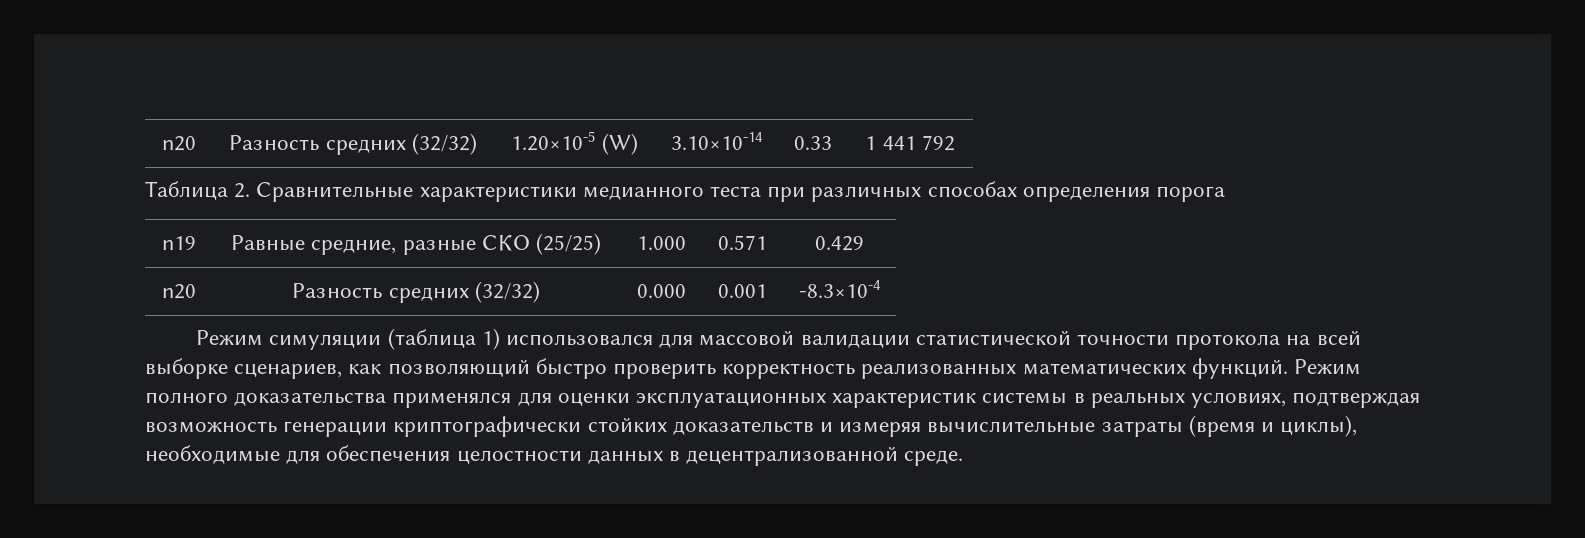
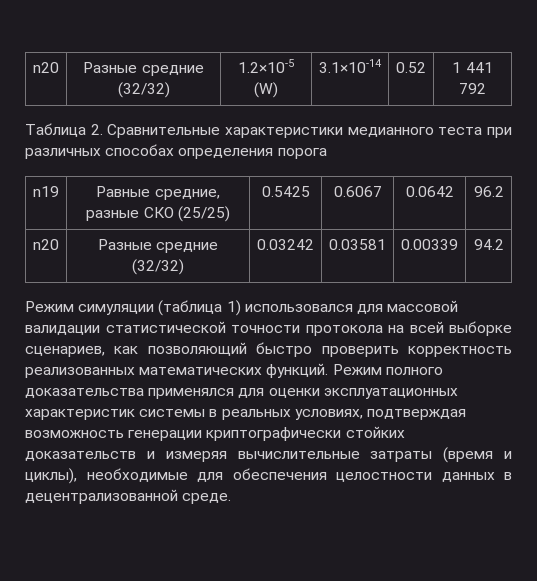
- n20 | Разность средних (32/32) | 1.20×10-5 (W) | 3.10×10-14 | 0.33 | 1 441 792
+ n20 | Разные средние (32/32) | 1.2×10-5 (W) | 3.1×10-14 | 0.52 | 1 441 792
- n19 | Равные средние, разные СКО (25/25) | 1.000 | 0.571 | 0.429
- n20 | Разность средних (32/32) | 0.000 | 0.001 | -8.3×10-4
+ n19 | Равные средние, разные СКО (25/25) | 0.5425 | 0.6067 | 0.0642 | 96.2
+ n20 | Разные средние (32/32) | 0.03242 | 0.03581 | 0.00339 | 94.2

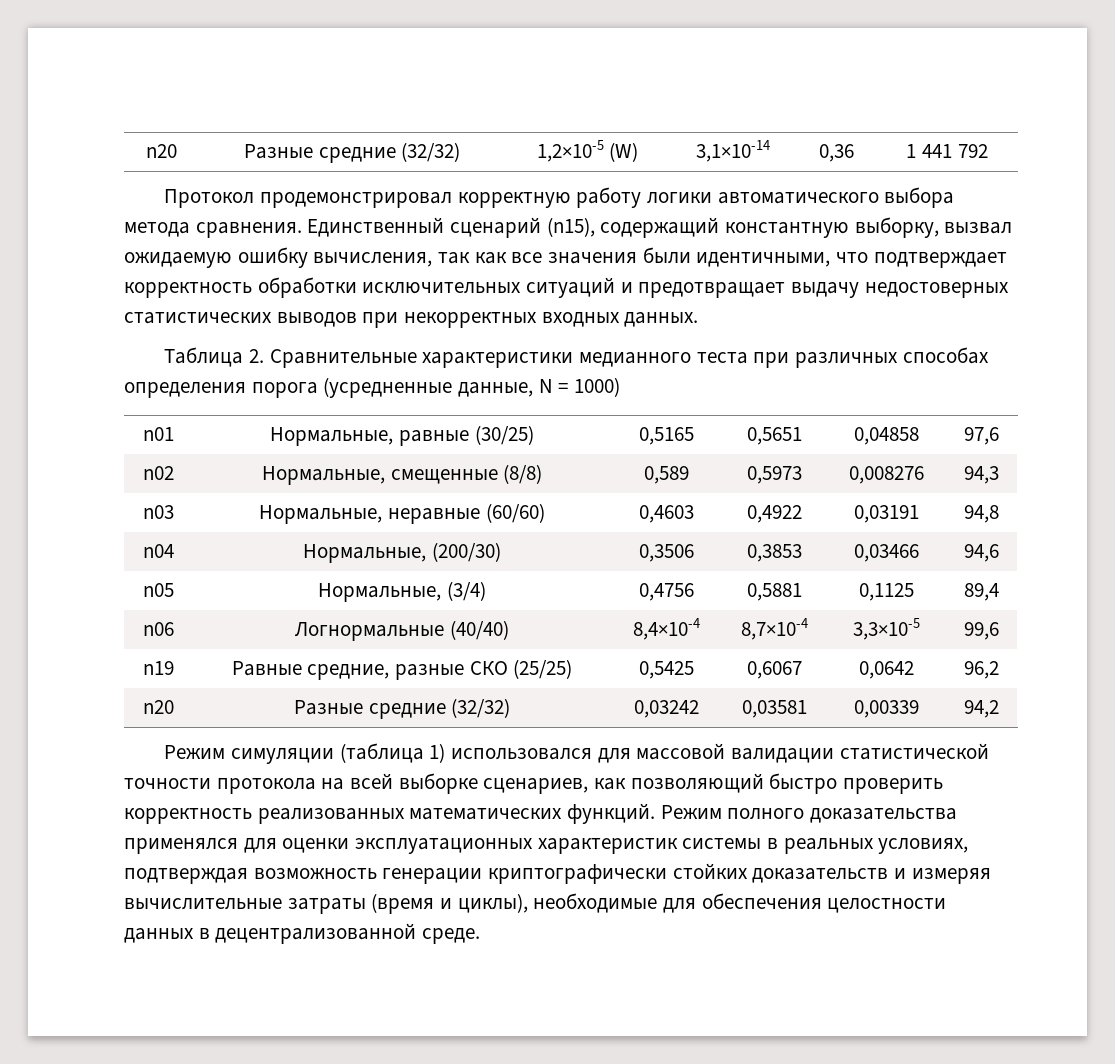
- n20 | Разные средние (32/32) | 1.2×10-5 (W) | 3.1×10-14 | 0.52 | 1 441 792
+ n20 | Разные средние (32/32) | 1,2×10-5 (W) | 3,1×10-14 | 0,36 | 1 441 792
+ Протокол продемонстрировал корректную работу логики автоматического выбора метода сравнения. Единственный сценарий (n15), содержащий константную выборку, вызвал ожидаемую ошибку вычисления, так как все значения были идентичными, что подтверждает корректность обработки исключительных ситуаций и предотвращает выдачу недостоверных статистических выводов при некорректных входных данных.
- Таблица 2. Сравнительные характеристики медианного теста при различных способах определения порога
+ Таблица 2. Сравнительные характеристики медианного теста при различных способах определения порога (усредненные данные, N = 1000)
+ n01 | Нормальные, равные (30/25) | 0,5165 | 0,5651 | 0,04858 | 97,6
+ n02 | Нормальные, смещенные (8/8) | 0,589 | 0,5973 | 0,008276 | 94,3
+ n03 | Нормальные, неравные (60/60) | 0,4603 | 0,4922 | 0,03191 | 94,8
+ n04 | Нормальные, (200/30) | 0,3506 | 0,3853 | 0,03466 | 94,6
+ n05 | Нормальные, (3/4) | 0,4756 | 0,5881 | 0,1125 | 89,4
+ n06 | Логнормальные (40/40) | 8,4×10-4 | 8,7×10-4 | 3,3×10-5 | 99,6
- n19 | Равные средние, разные СКО (25/25) | 0.5425 | 0.6067 | 0.0642 | 96.2
- n20 | Разные средние (32/32) | 0.03242 | 0.03581 | 0.00339 | 94.2
+ n19 | Равные средние, разные СКО (25/25) | 0,5425 | 0,6067 | 0,0642 | 96,2
+ n20 | Разные средние (32/32) | 0,03242 | 0,03581 | 0,00339 | 94,2

